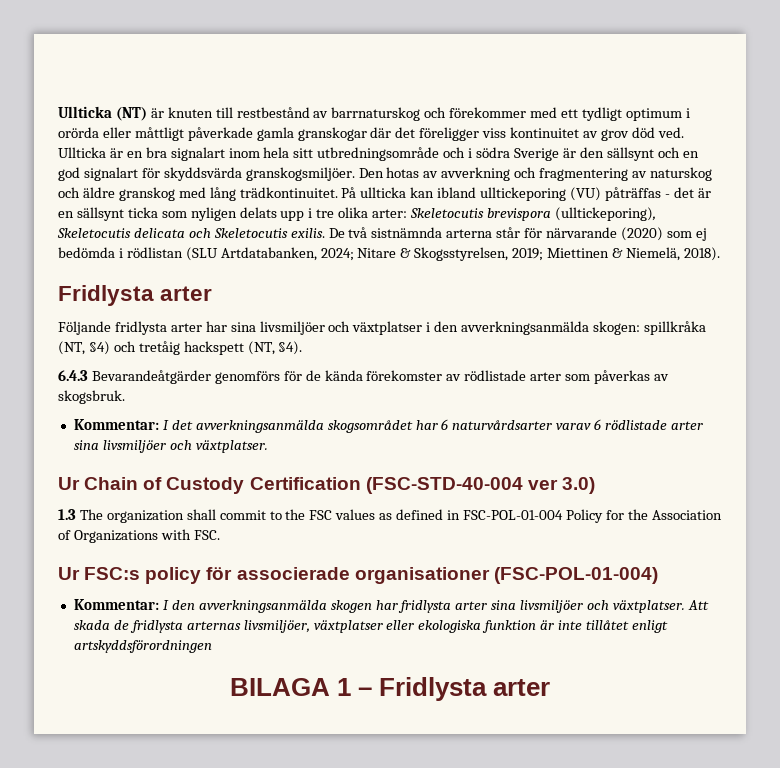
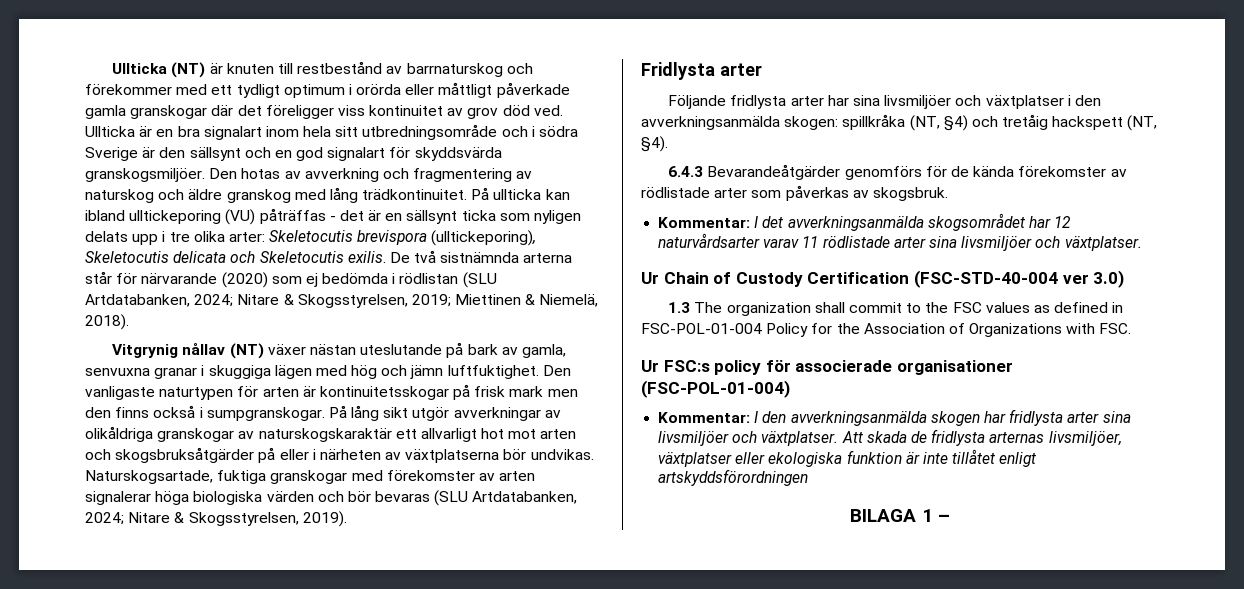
+ Vitgrynig nållav (NT) växer nästan uteslutande på bark av gamla, senvuxna granar i skuggiga lägen med hög och jämn luftfuktighet. Den vanligaste naturtypen för arten är kontinuitetsskogar på frisk mark men den finns också i sumpgranskogar. På lång sikt utgör avverkningar av olikåldriga granskogar av naturskogskaraktär ett allvarligt hot mot arten och skogsbruksåtgärder på eller i närheten av växtplatserna bör undvikas. Naturskogsartade, fuktiga granskogar med förekomster av arten signalerar höga biologiska värden och bör bevaras (SLU Artdatabanken, 2024; Nitare & Skogsstyrelsen, 2019).
- Kommentar: I det avverkningsanmälda skogsområdet har 6 naturvårdsarter varav 6 rödlistade arter sina livsmiljöer och växtplatser.
+ Kommentar: I det avverkningsanmälda skogsområdet har 12 naturvårdsarter varav 11 rödlistade arter sina livsmiljöer och växtplatser.
- BILAGA 1 – Fridlysta arter
+ BILAGA 1 –

